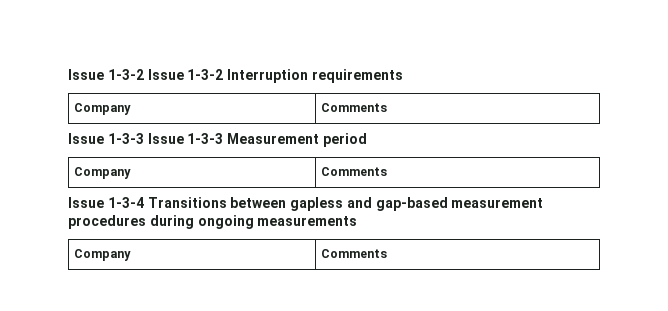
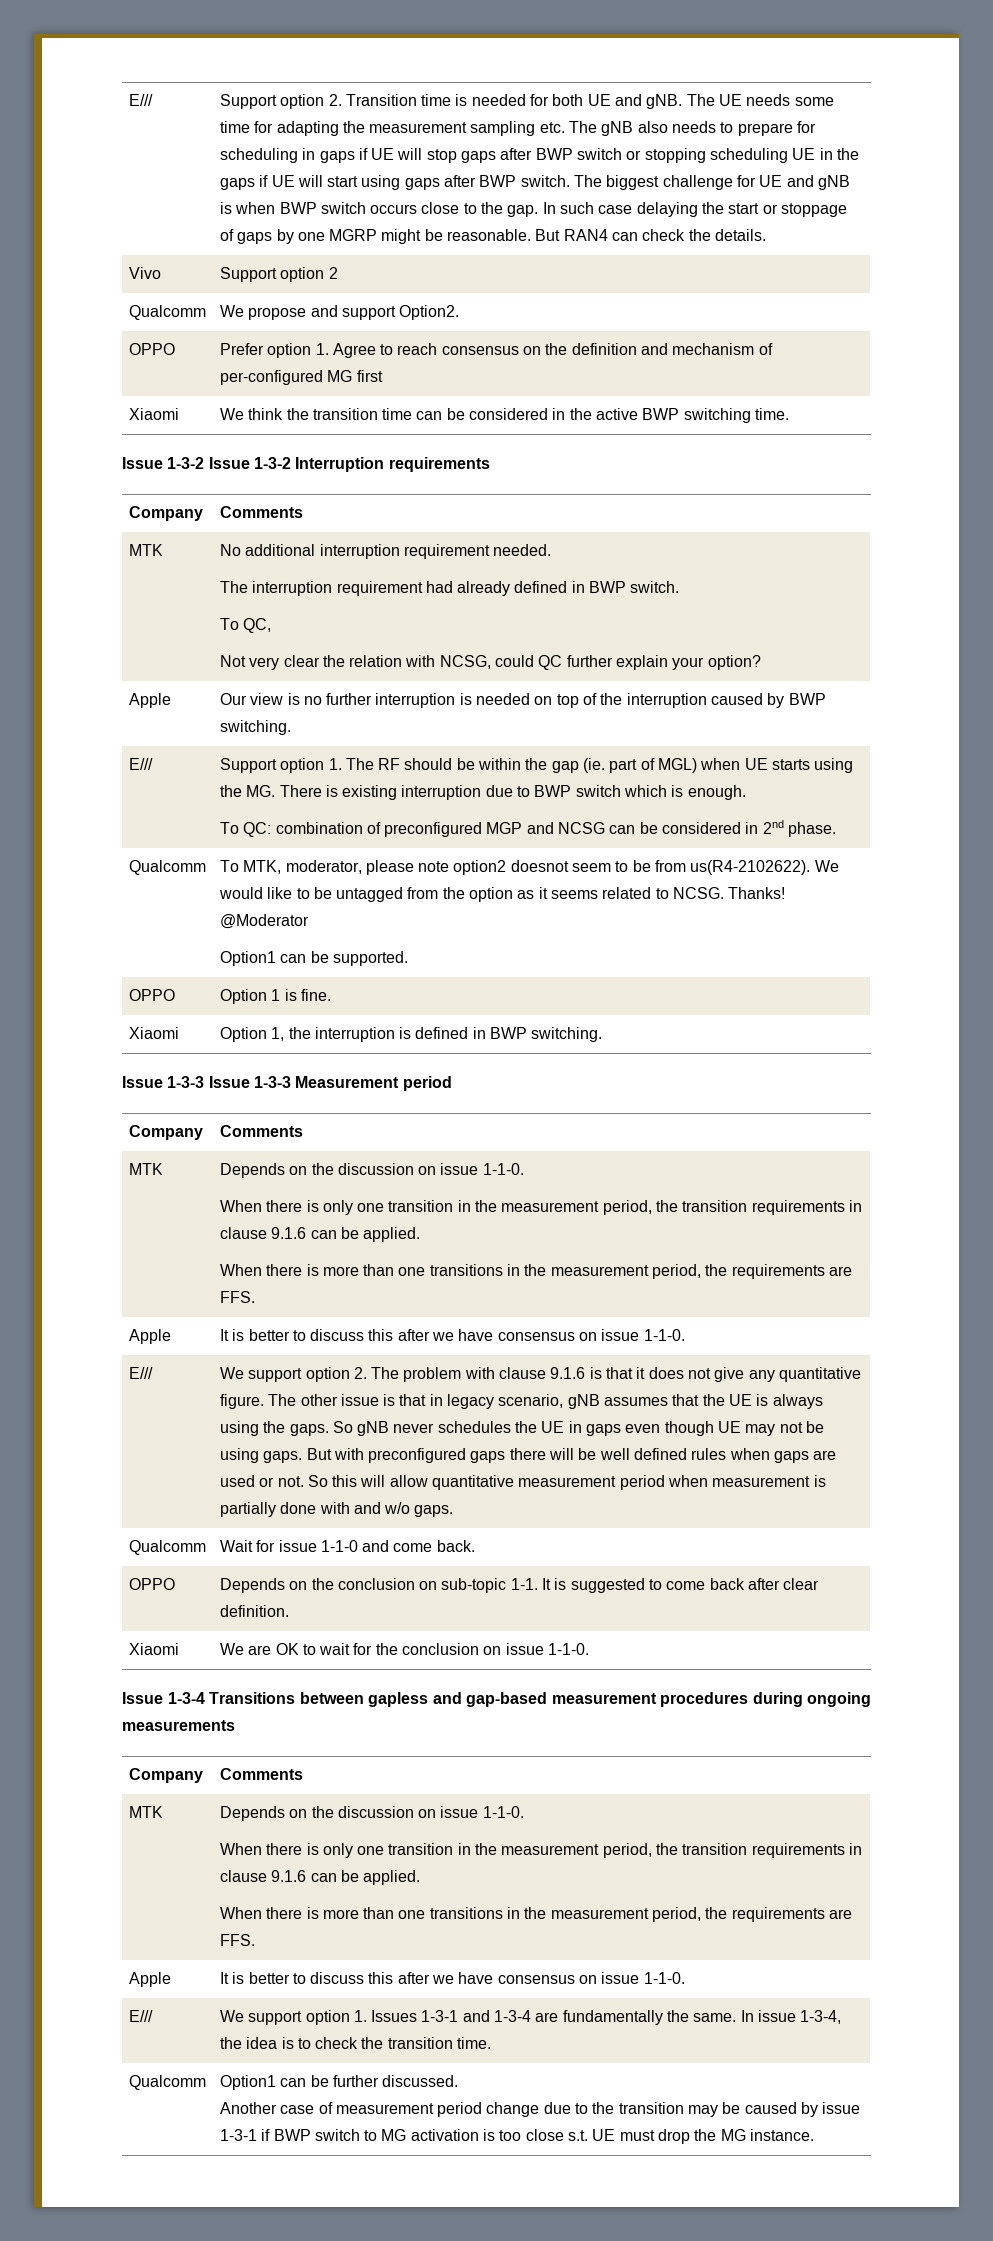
+ E/// | Support option 2. Transition time is needed for both UE and gNB. The UE needs some time for adapting the measurement sampling etc. The gNB also needs to prepare for scheduling in gaps if UE will stop gaps after BWP switch or stopping scheduling UE in the gaps if UE will start using gaps after BWP switch. The biggest challenge for UE and gNB is when BWP switch occurs close to the gap. In such case delaying the start or stoppage of gaps by one MGRP might be reasonable. But RAN4 can check the details.
+ Vivo | Support option 2
+ Qualcomm | We propose and support Option2.
+ OPPO | Prefer option 1. Agree to reach consensus on the definition and mechanism of per-configured MG first
+ Xiaomi | We think the transition time can be considered in the active BWP switching time.
+ MTK | No additional interruption requirement needed.
+ The interruption requirement had already defined in BWP switch.
+ To QC,
+ Not very clear the relation with NCSG, could QC further explain your option?
+ Apple | Our view is no further interruption is needed on top of the interruption caused by BWP switching.
+ E/// | Support option 1. The RF should be within the gap (ie. part of MGL) when UE starts using the MG. There is existing interruption due to BWP switch which is enough.
+ To QC: combination of preconfigured MGP and NCSG can be considered in 2nd phase.
+ Qualcomm | To MTK, moderator, please note option2 doesnot seem to be from us(R4-2102622). We would like to be untagged from the option as it seems related to NCSG. Thanks! @Moderator
+ Option1 can be supported.
+ OPPO | Option 1 is fine.
+ Xiaomi | Option 1, the interruption is defined in BWP switching.
  Issue 1-3-3 Issue 1-3-3 Measurement period
  Company | Comments
+ MTK | Depends on the discussion on issue 1-1-0.
+ When there is only one transition in the measurement period, the transition requirements in clause 9.1.6 can be applied.
+ When there is more than one transitions in the measurement period, the requirements are FFS.
+ Apple | It is better to discuss this after we have consensus on issue 1-1-0.
+ E/// | We support option 2. The problem with clause 9.1.6 is that it does not give any quantitative figure. The other issue is that in legacy scenario, gNB assumes that the UE is always using the gaps. So gNB never schedules the UE in gaps even though UE may not be using gaps. But with preconfigured gaps there will be well defined rules when gaps are used or not. So this will allow quantitative measurement period when measurement is partially done with and w/o gaps.
+ Qualcomm | Wait for issue 1-1-0 and come back.
+ OPPO | Depends on the conclusion on sub-topic 1-1. It is suggested to come back after clear definition.
+ Xiaomi | We are OK to wait for the conclusion on issue 1-1-0.
  Issue 1-3-4 Transitions between gapless and gap-based measurement procedures during ongoing measurements
  Company | Comments
+ MTK | Depends on the discussion on issue 1-1-0.
+ When there is only one transition in the measurement period, the transition requirements in clause 9.1.6 can be applied.
+ When there is more than one transitions in the measurement period, the requirements are FFS.
+ Apple | It is better to discuss this after we have consensus on issue 1-1-0.
+ E/// | We support option 1. Issues 1-3-1 and 1-3-4 are fundamentally the same. In issue 1-3-4, the idea is to check the transition time.
+ Qualcomm | Option1 can be further discussed.
+ Another case of measurement period change due to the transition may be caused by issue 1-3-1 if BWP switch to MG activation is too close s.t. UE must drop the MG instance.

